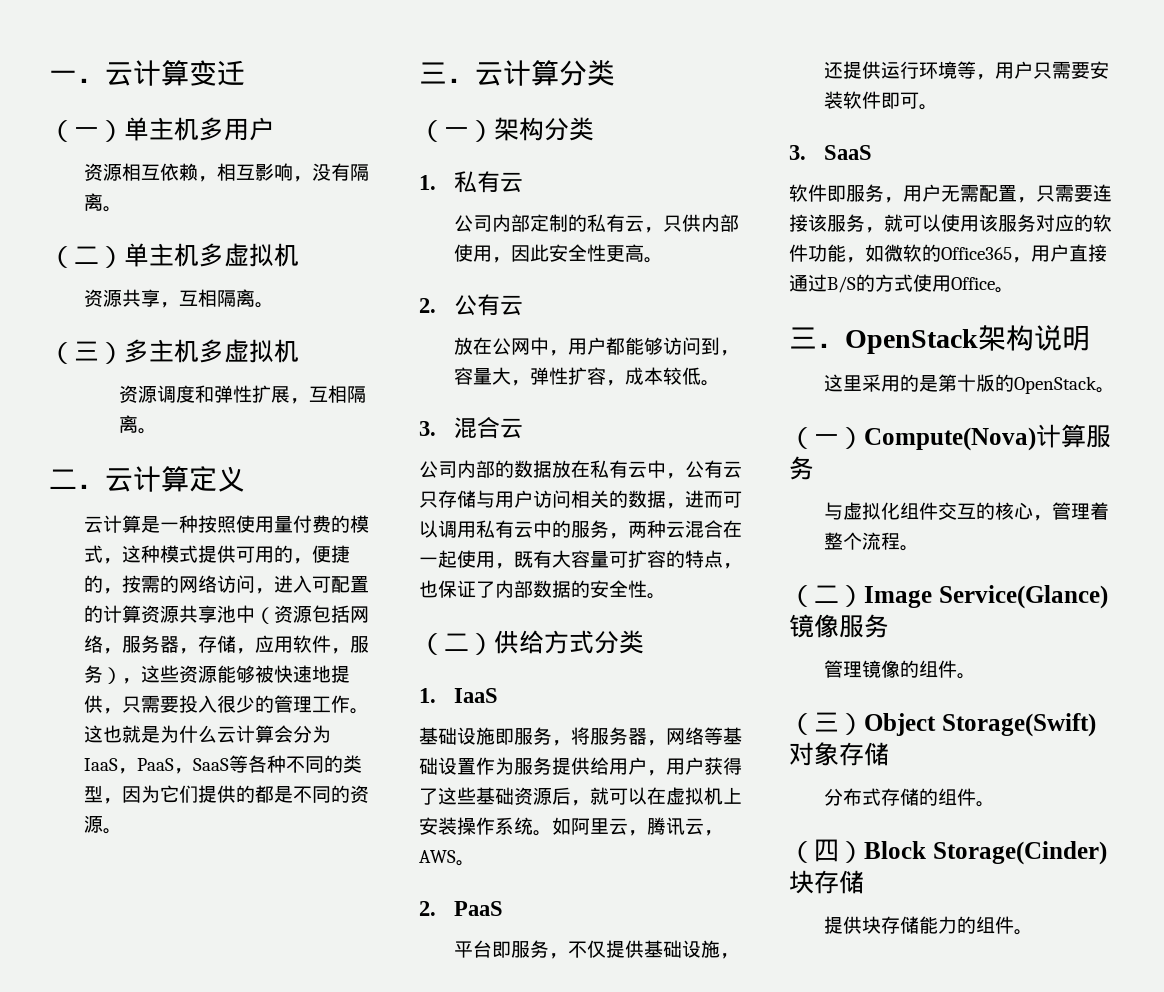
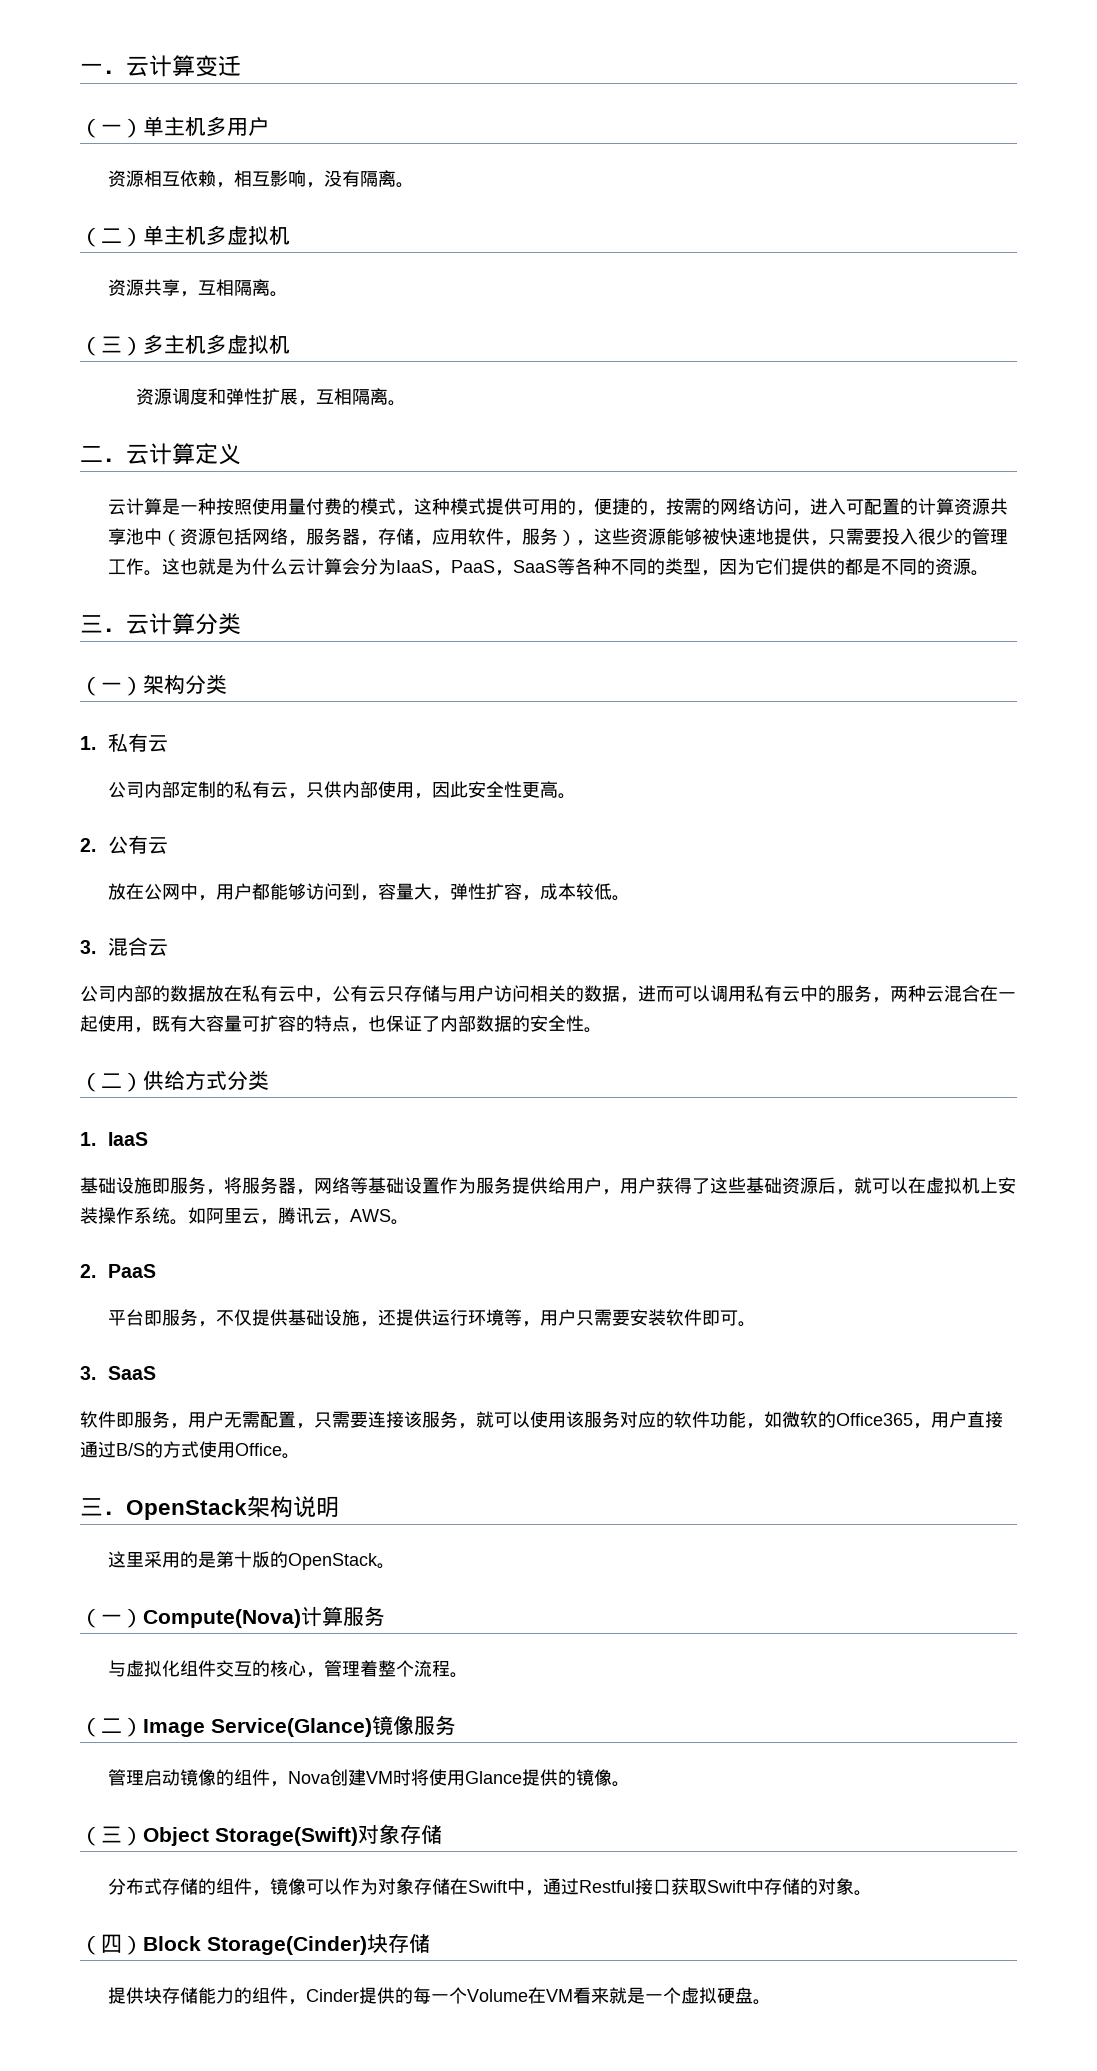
- 管理镜像的组件。
+ 管理启动镜像的组件，Nova创建VM时将使用Glance提供的镜像。
- 分布式存储的组件。
+ 分布式存储的组件，镜像可以作为对象存储在Swift中，通过Restful接口获取Swift中存储的对象。
- 提供块存储能力的组件。
+ 提供块存储能力的组件，Cinder提供的每一个Volume在VM看来就是一个虚拟硬盘。

